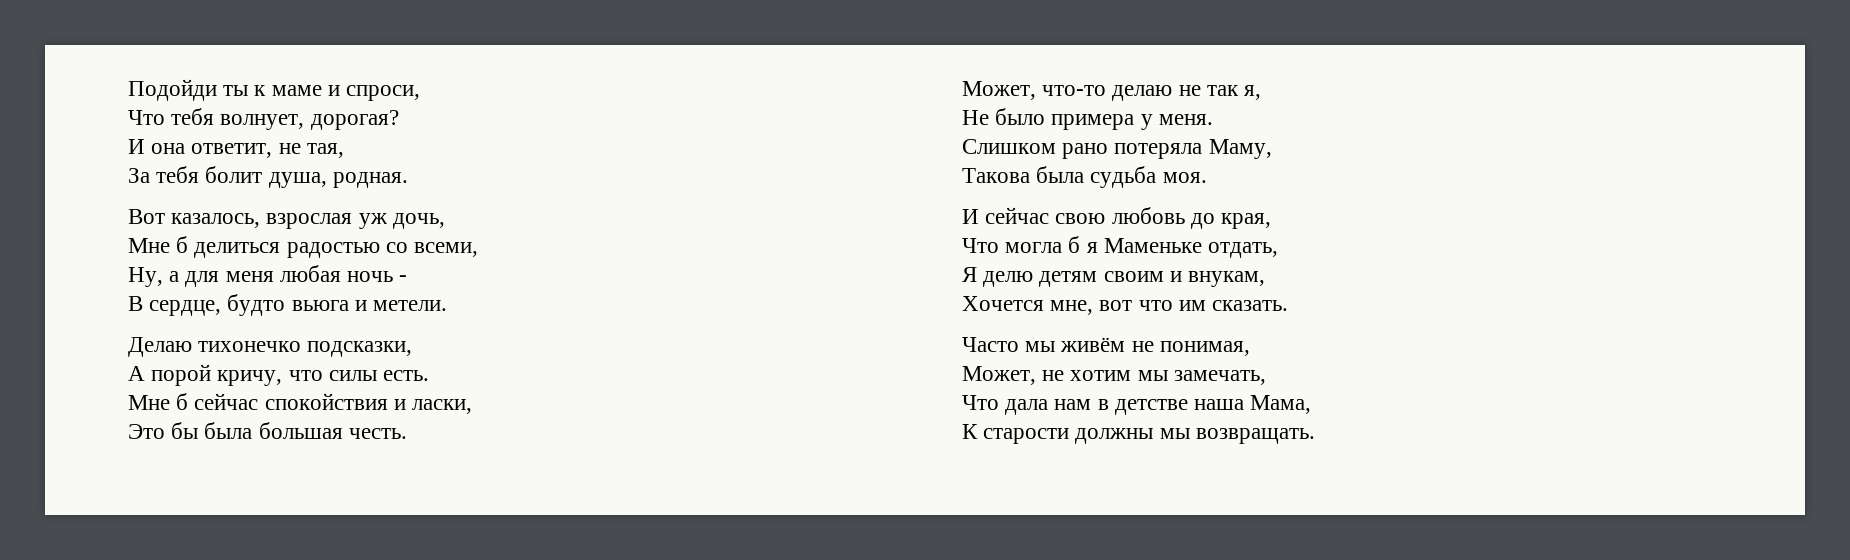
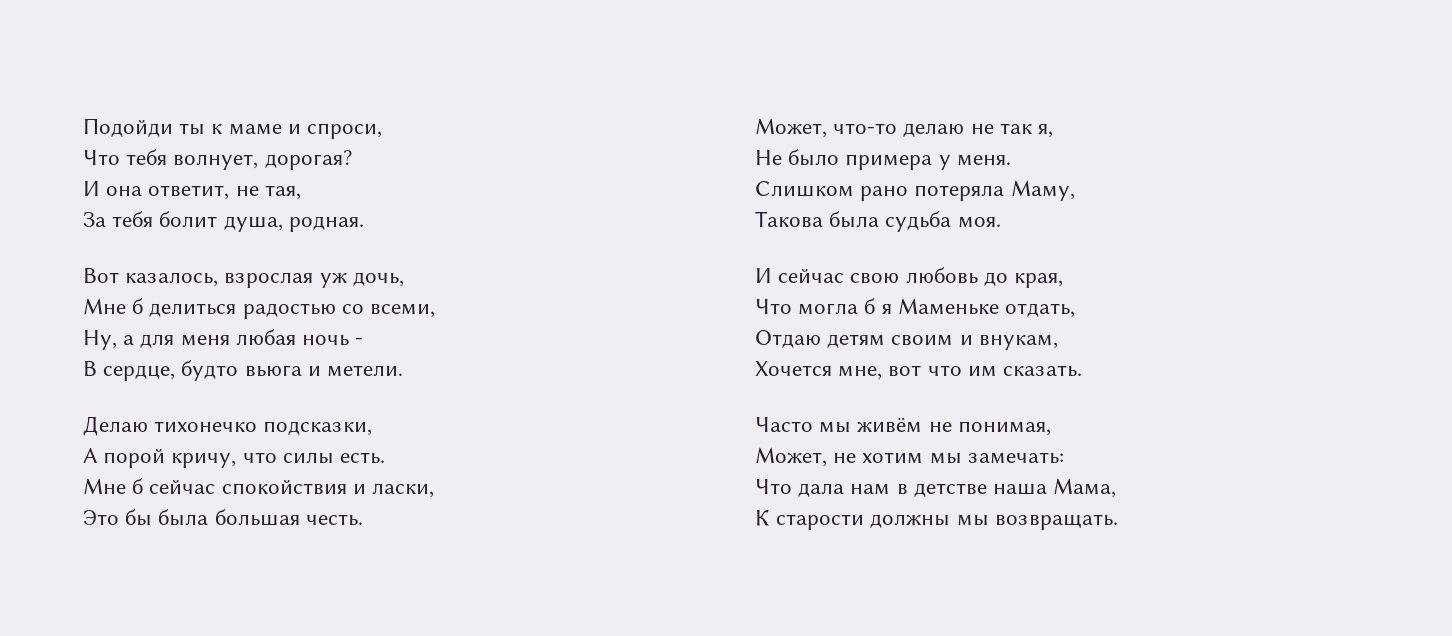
- Я делю детям своим и внукам,
+ Отдаю детям своим и внукам,
- Может, не хотим мы замечать,
+ Может, не хотим мы замечать:

